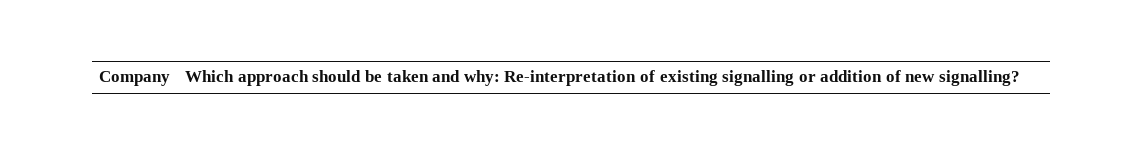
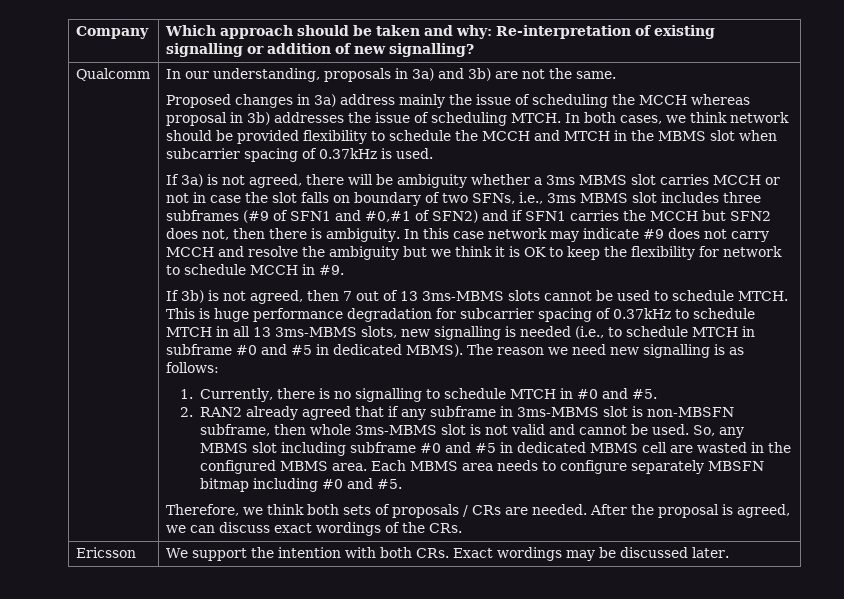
+ Qualcomm | In our understanding, proposals in 3a) and 3b) are not the same.
+ Proposed changes in 3a) address mainly the issue of scheduling the MCCH whereas proposal in 3b) addresses the issue of scheduling MTCH. In both cases, we think network should be provided flexibility to schedule the MCCH and MTCH in the MBMS slot when subcarrier spacing of 0.37kHz is used.
+ If 3a) is not agreed, there will be ambiguity whether a 3ms MBMS slot carries MCCH or not in case the slot falls on boundary of two SFNs, i.e., 3ms MBMS slot includes three subframes (#9 of SFN1 and #0,#1 of SFN2) and if SFN1 carries the MCCH but SFN2 does not, then there is ambiguity. In this case network may indicate #9 does not carry MCCH and resolve the ambiguity but we think it is OK to keep the flexibility for network to schedule MCCH in #9.
+ If 3b) is not agreed, then 7 out of 13 3ms-MBMS slots cannot be used to schedule MTCH. This is huge performance degradation for subcarrier spacing of 0.37kHz to schedule MTCH in all 13 3ms-MBMS slots, new signalling is needed (i.e., to schedule MTCH in subframe #0 and #5 in dedicated MBMS). The reason we need new signalling is as follows:
+ 1. Currently, there is no signalling to schedule MTCH in #0 and #5.
+ 2. RAN2 already agreed that if any subframe in 3ms-MBMS slot is non-MBSFN subframe, then whole 3ms-MBMS slot is not valid and cannot be used. So, any MBMS slot including subframe #0 and #5 in dedicated MBMS cell are wasted in the configured MBMS area. Each MBMS area needs to configure separately MBSFN bitmap including #0 and #5.
+ Therefore, we think both sets of proposals / CRs are needed. After the proposal is agreed, we can discuss exact wordings of the CRs.
+ Ericsson | We support the intention with both CRs. Exact wordings may be discussed later.

